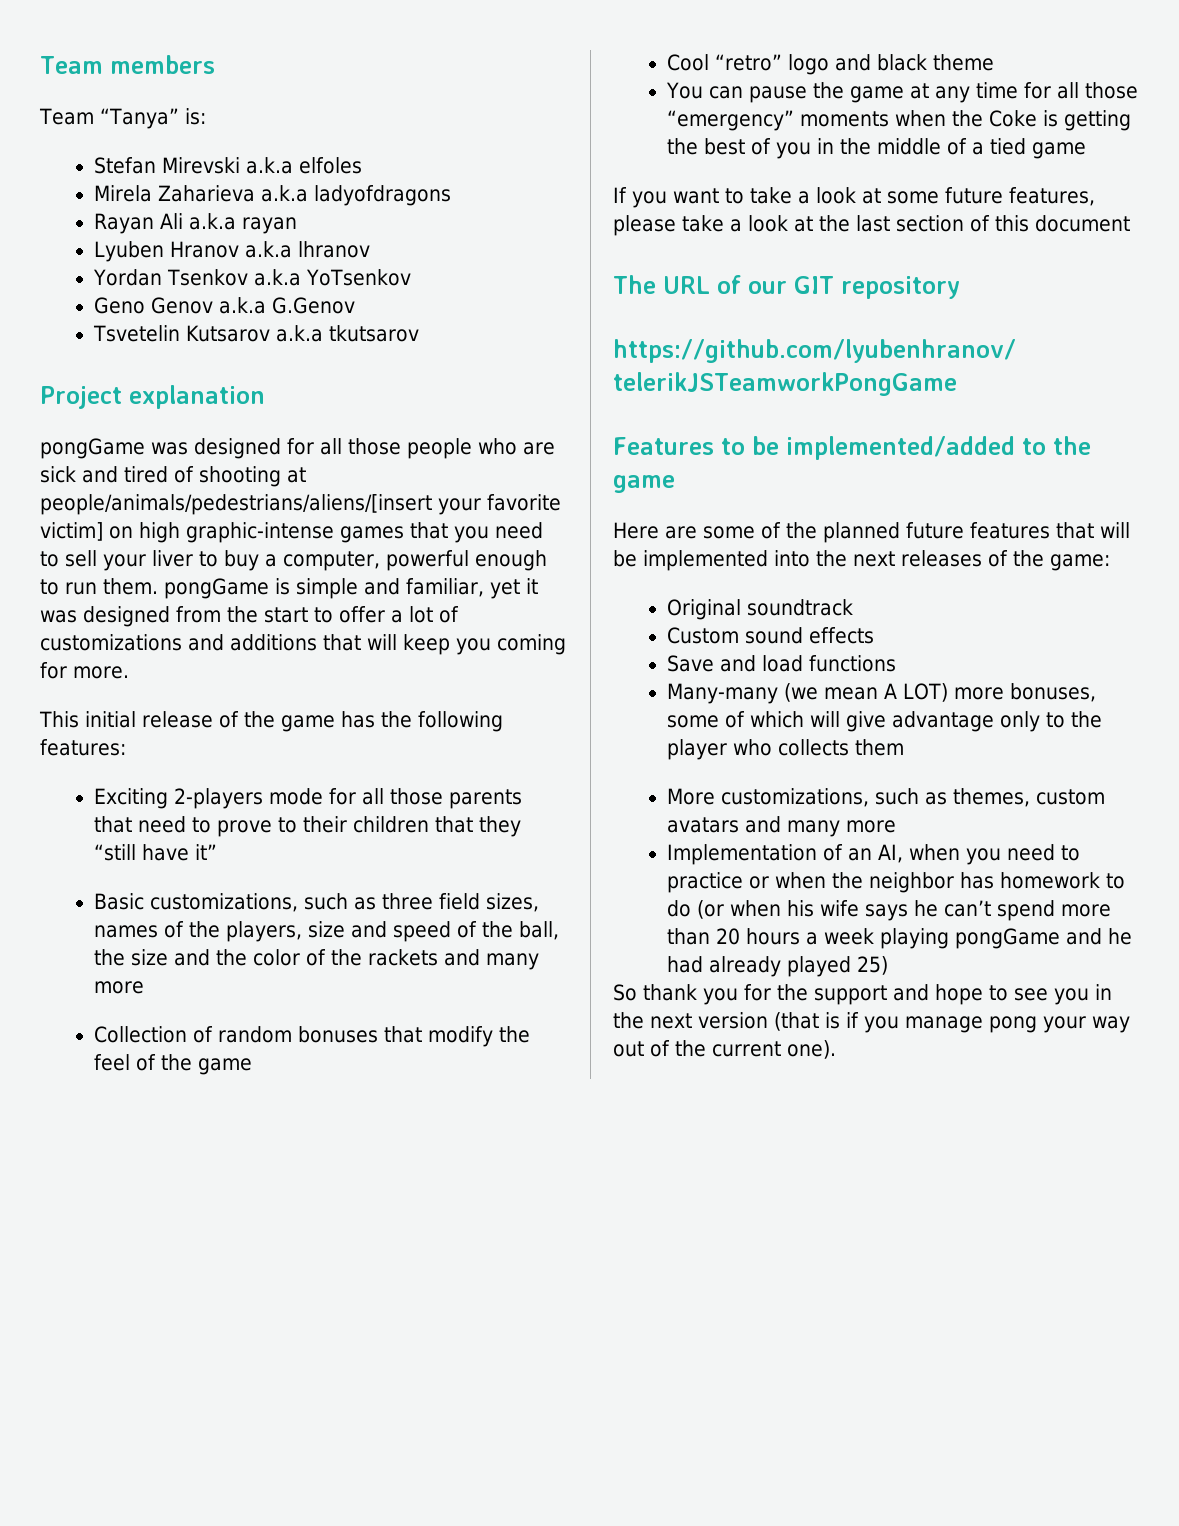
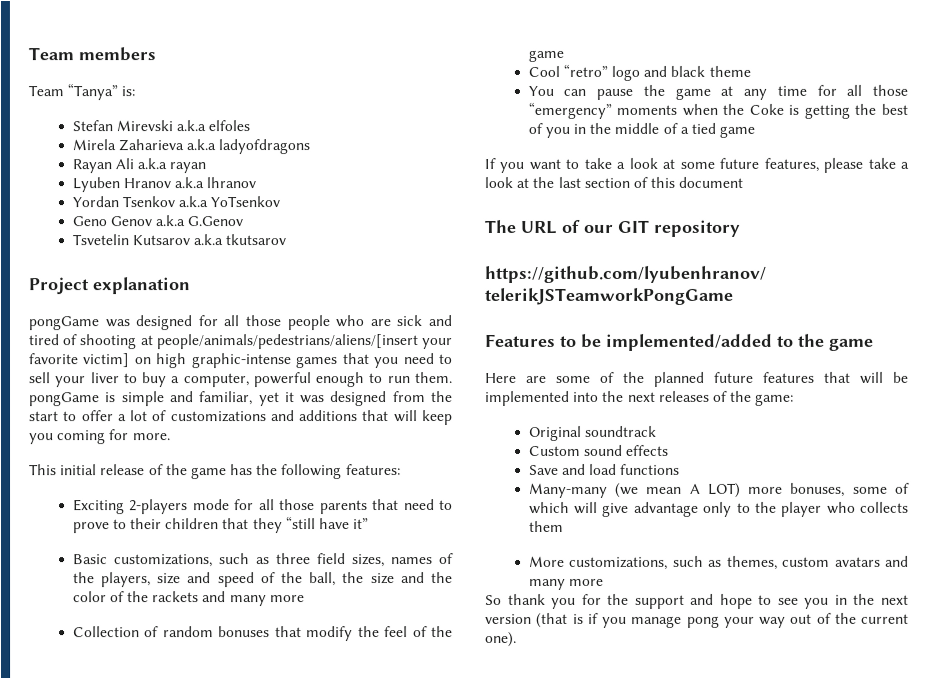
- Implementation of an AI, when you need to practice or when the neighbor has homework to do (or when his wife says he can’t spend more than 20 hours a week playing pongGame and he had already played 25)

